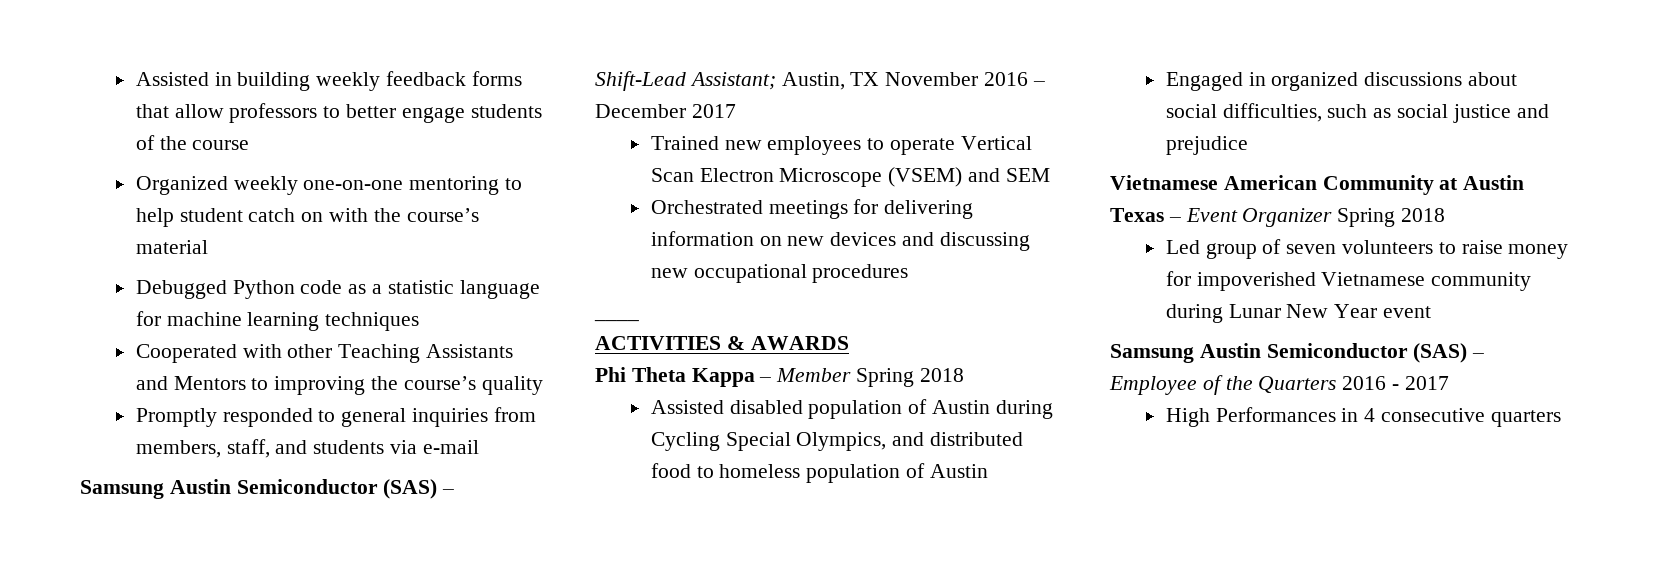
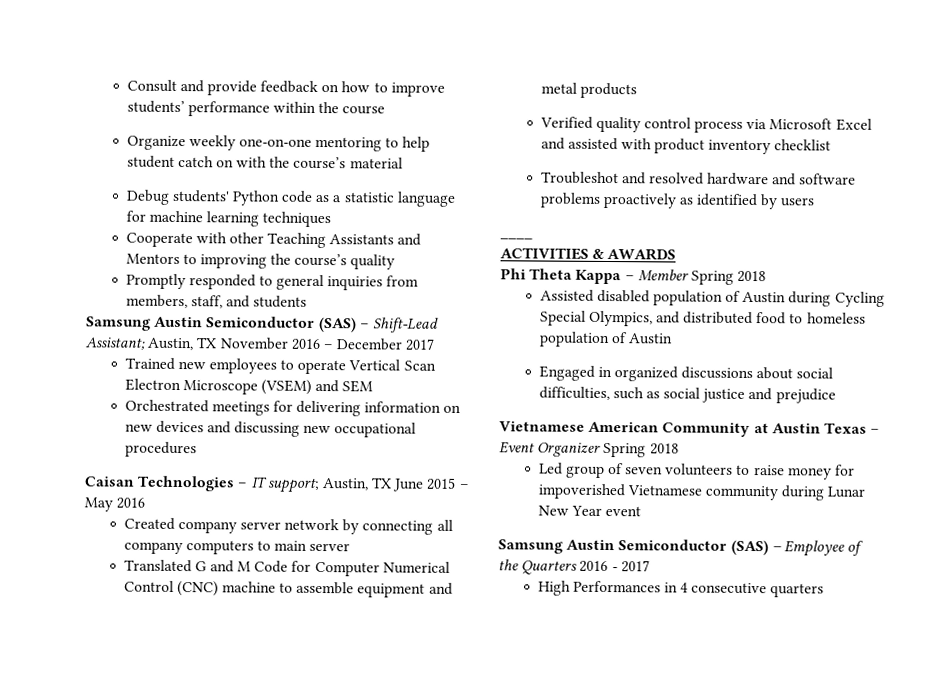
- Assisted in building weekly feedback forms that allow professors to better engage students of the course
+ Consult and provide feedback on how to improve students’ performance within the course
- Organized weekly one-on-one mentoring to help student catch on with the course’s material
+ Organize weekly one-on-one mentoring to help student catch on with the course’s material
- Debugged Python code as a statistic language for machine learning techniques
+ Debug students' Python code as a statistic language for machine learning techniques
- Cooperated with other Teaching Assistants and Mentors to improving the course’s quality
+ Cooperate with other Teaching Assistants and Mentors to improving the course’s quality
- Promptly responded to general inquiries from members, staff, and students via e-mail
+ Promptly responded to general inquiries from members, staff, and students
+ Caisan Technologies – IT support; Austin, TX June 2015 – May 2016
+ Created company server network by connecting all company computers to main server
+ Translated G and M Code for Computer Numerical Control (CNC) machine to assemble equipment and metal products
+ Verified quality control process via Microsoft Excel and assisted with product inventory checklist
+ Troubleshot and resolved hardware and software problems proactively as identified by users

